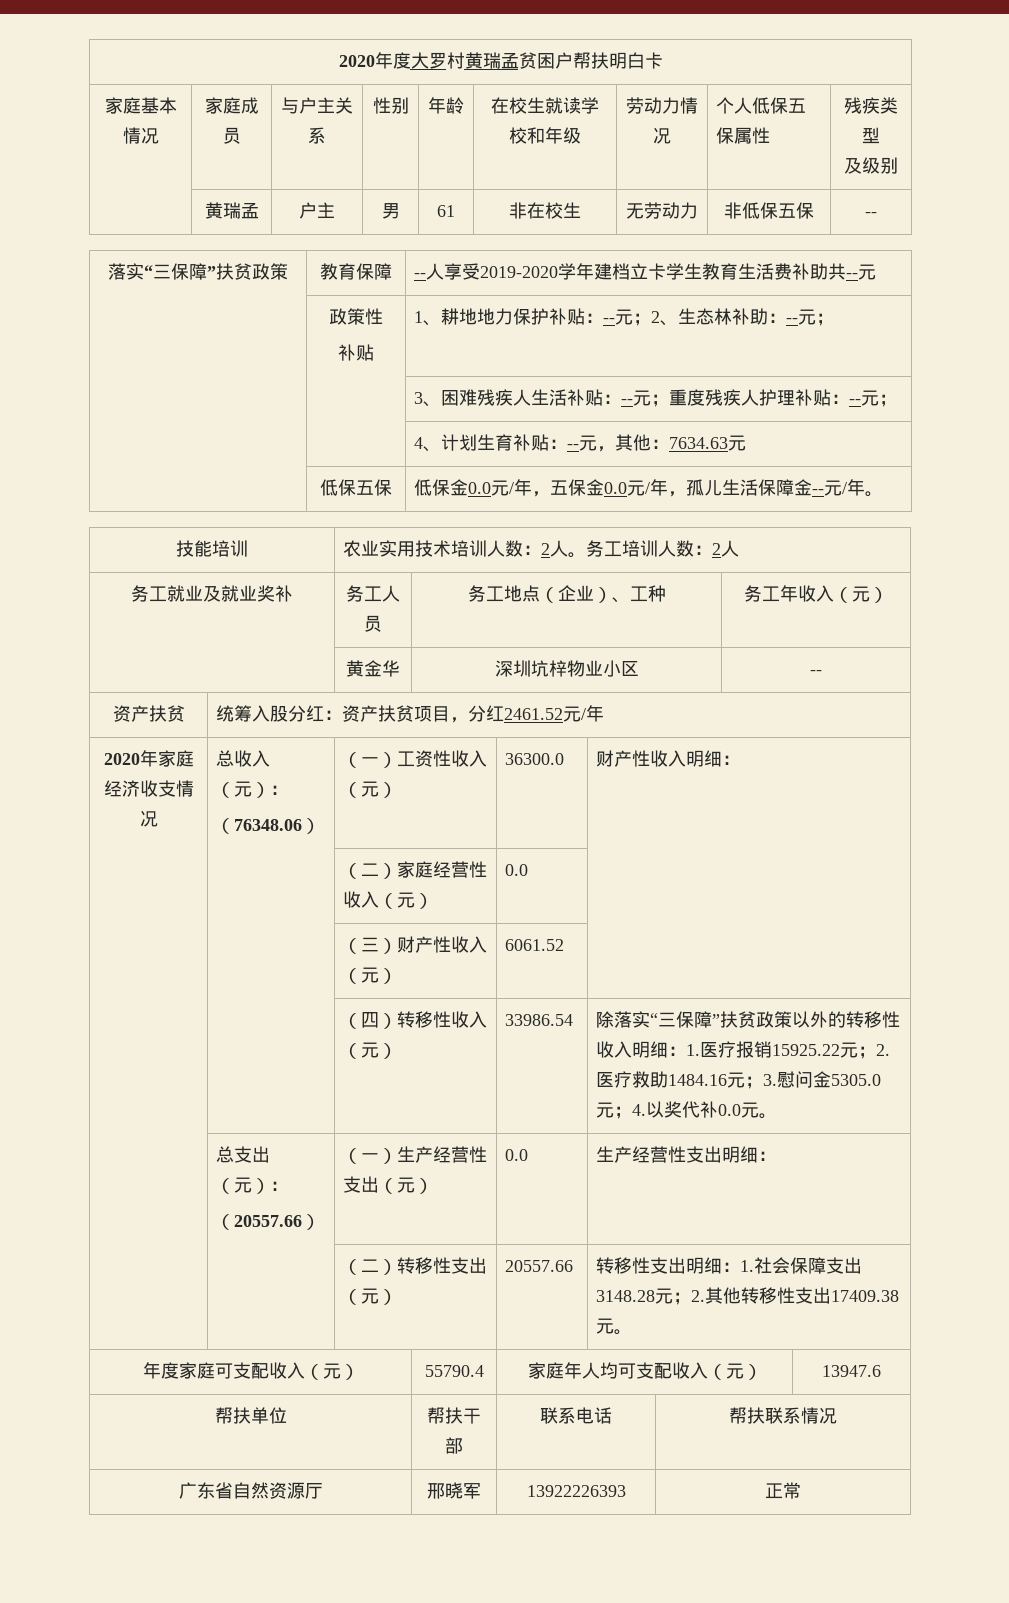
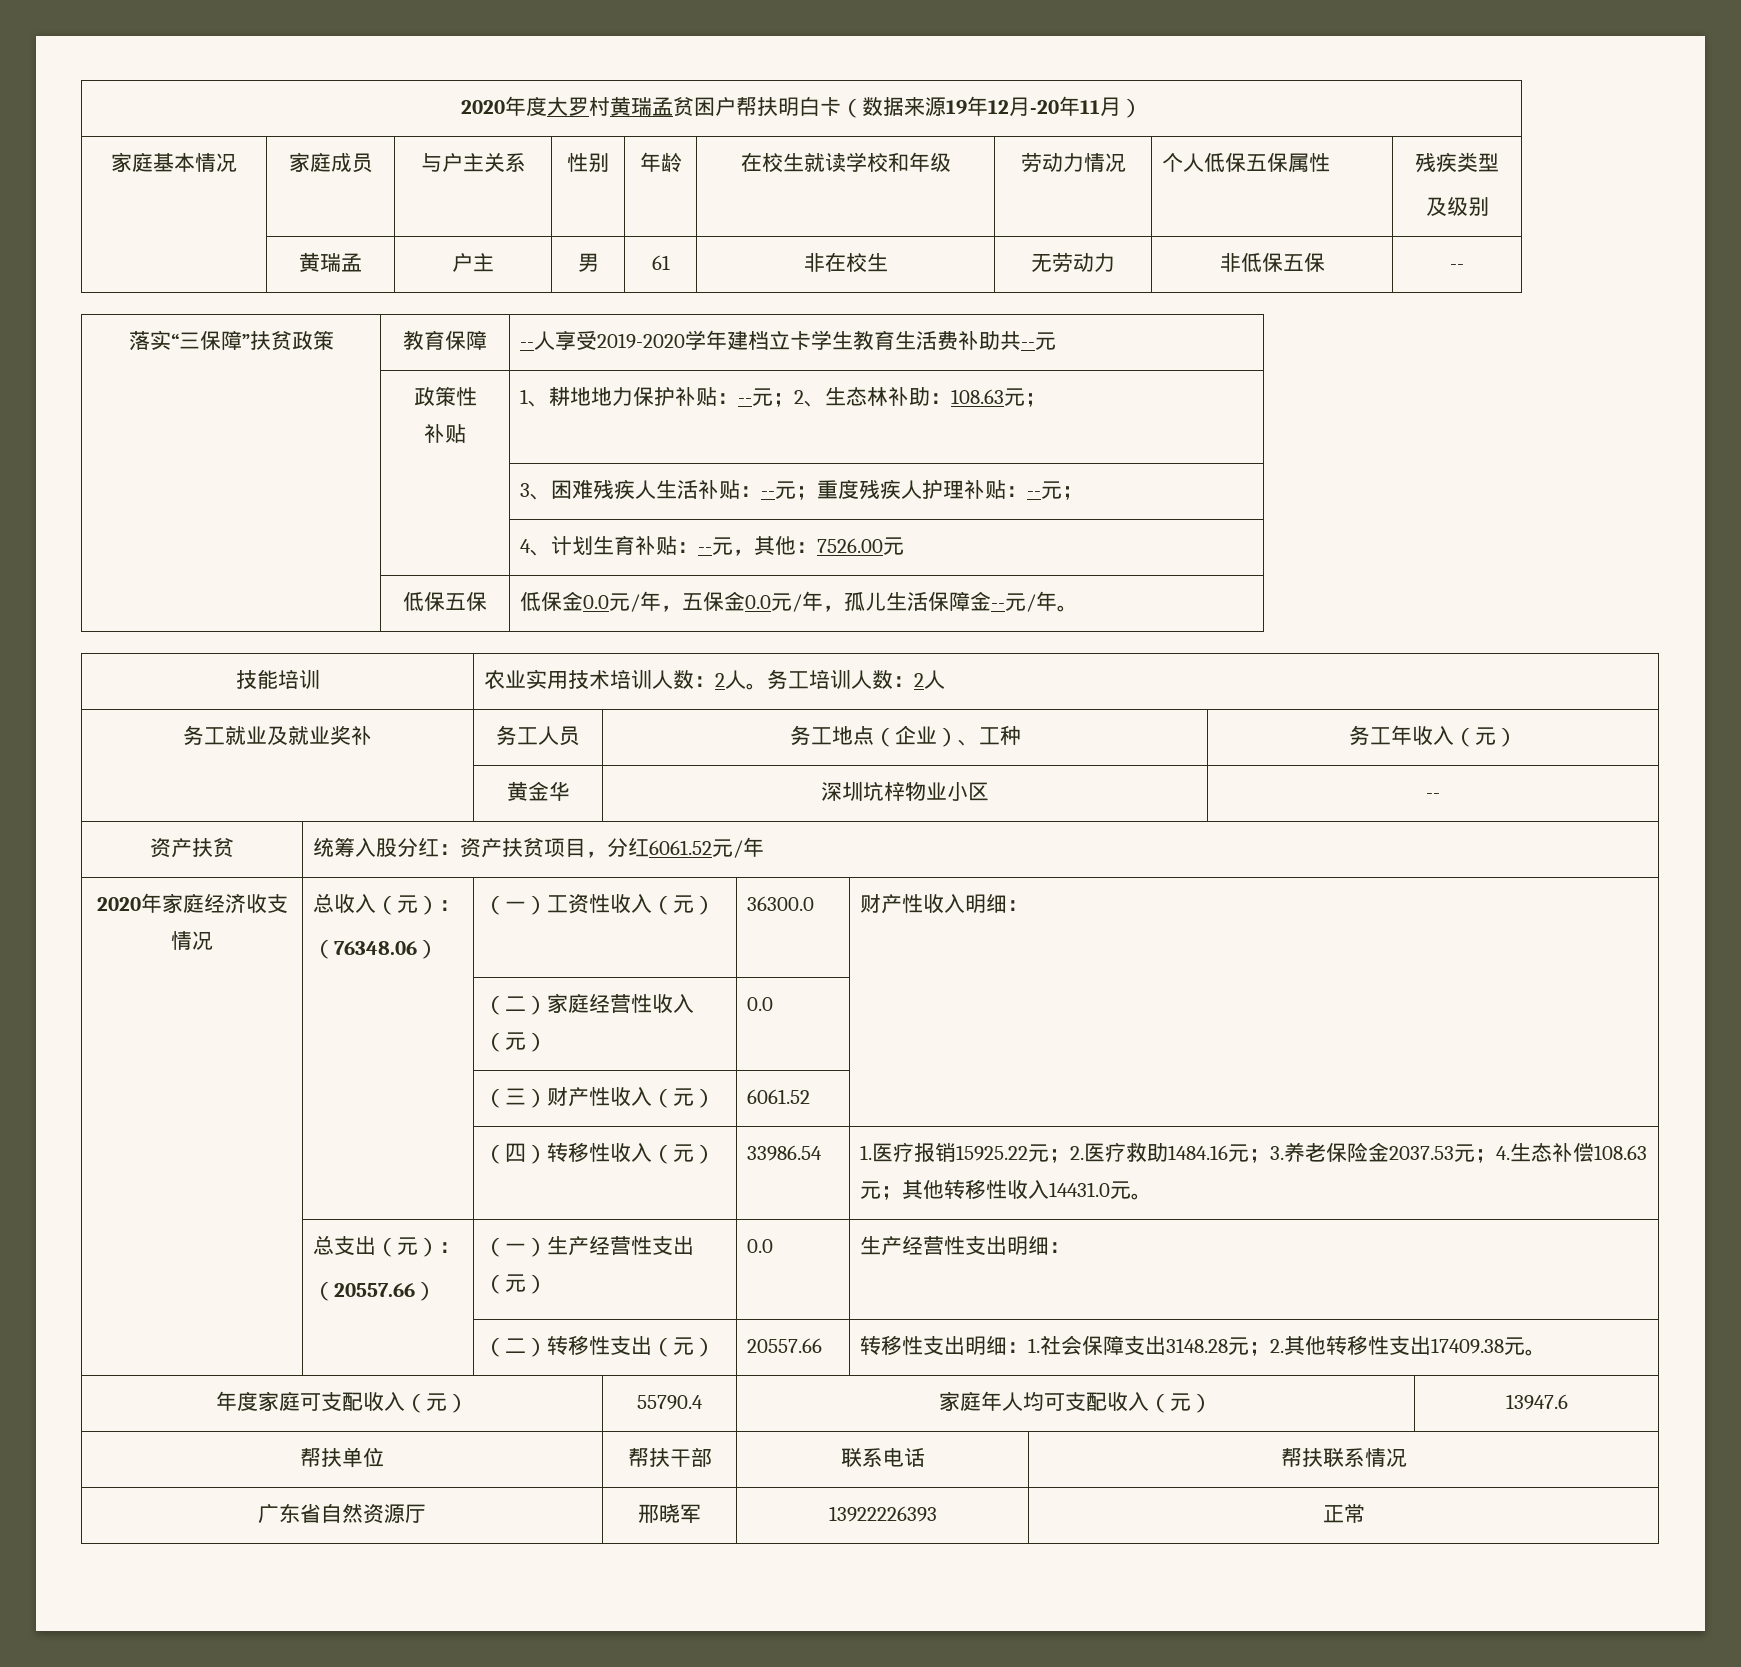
- 2020年度大罗村黄瑞孟贫困户帮扶明白卡
+ 2020年度大罗村黄瑞孟贫困户帮扶明白卡（数据来源19年12月-20年11月）
  | 政策性
- 补贴 | 1、耕地地力保护补贴：--元；2、生态林补助：--元；
+ 补贴 | 1、耕地地力保护补贴：--元；2、生态林补助：108.63元；
- | | 4、计划生育补贴：--元，其他：7634.63元
+ | | 4、计划生育补贴：--元，其他：7526.00元
- 资产扶贫 | 统筹入股分红：资产扶贫项目，分红2461.52元/年
+ 资产扶贫 | 统筹入股分红：资产扶贫项目，分红6061.52元/年
- | | （四）转移性收入（元） | 33986.54 | 除落实“三保障”扶贫政策以外的转移性收入明细：1.医疗报销15925.22元；2.医疗救助1484.16元；3.慰问金5305.0元；4.以奖代补0.0元。
+ | | （四）转移性收入（元） | 33986.54 | 1.医疗报销15925.22元；2.医疗救助1484.16元；3.养老保险金2037.53元；4.生态补偿108.63元；其他转移性收入14431.0元。

